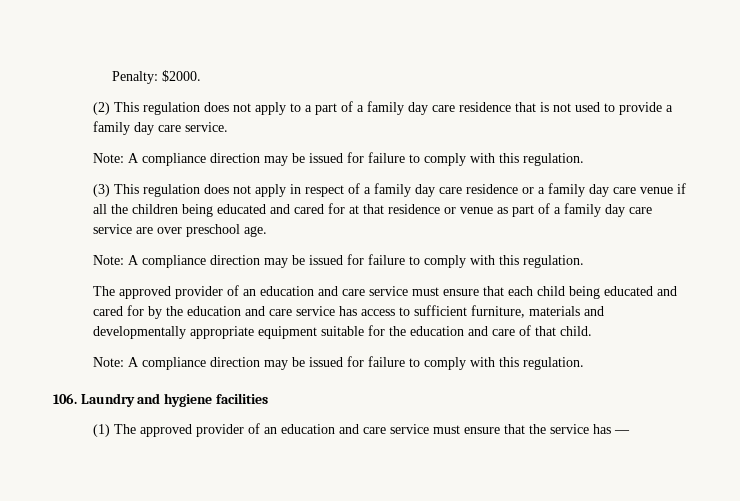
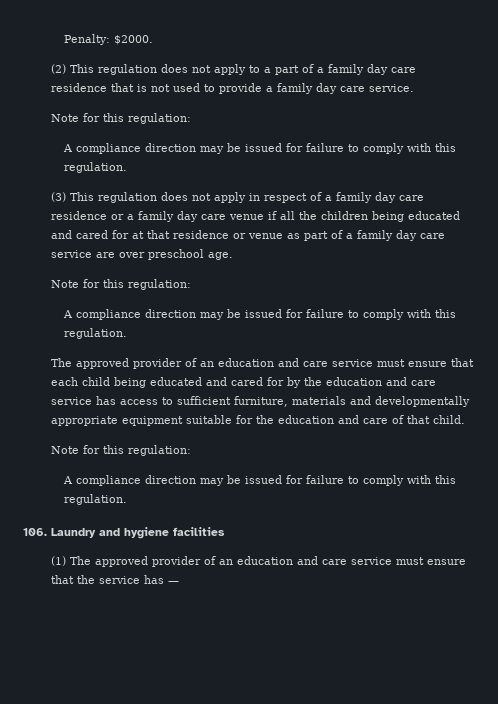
  (2) This regulation does not apply to a part of a family day care residence that is not used to provide a family day care service.
- Note: A compliance direction may be issued for failure to comply with this regulation.
+ Note for this regulation:
+ A compliance direction may be issued for failure to comply with this regulation.
  (3) This regulation does not apply in respect of a family day care residence or a family day care venue if all the children being educated and cared for at that residence or venue as part of a family day care service are over preschool age.
- Note: A compliance direction may be issued for failure to comply with this regulation.
+ Note for this regulation:
+ A compliance direction may be issued for failure to comply with this regulation.
  The approved provider of an education and care service must ensure that each child being educated and cared for by the education and care service has access to sufficient furniture, materials and developmentally appropriate equipment suitable for the education and care of that child.
- Note: A compliance direction may be issued for failure to comply with this regulation.
+ Note for this regulation:
+ A compliance direction may be issued for failure to comply with this regulation.

